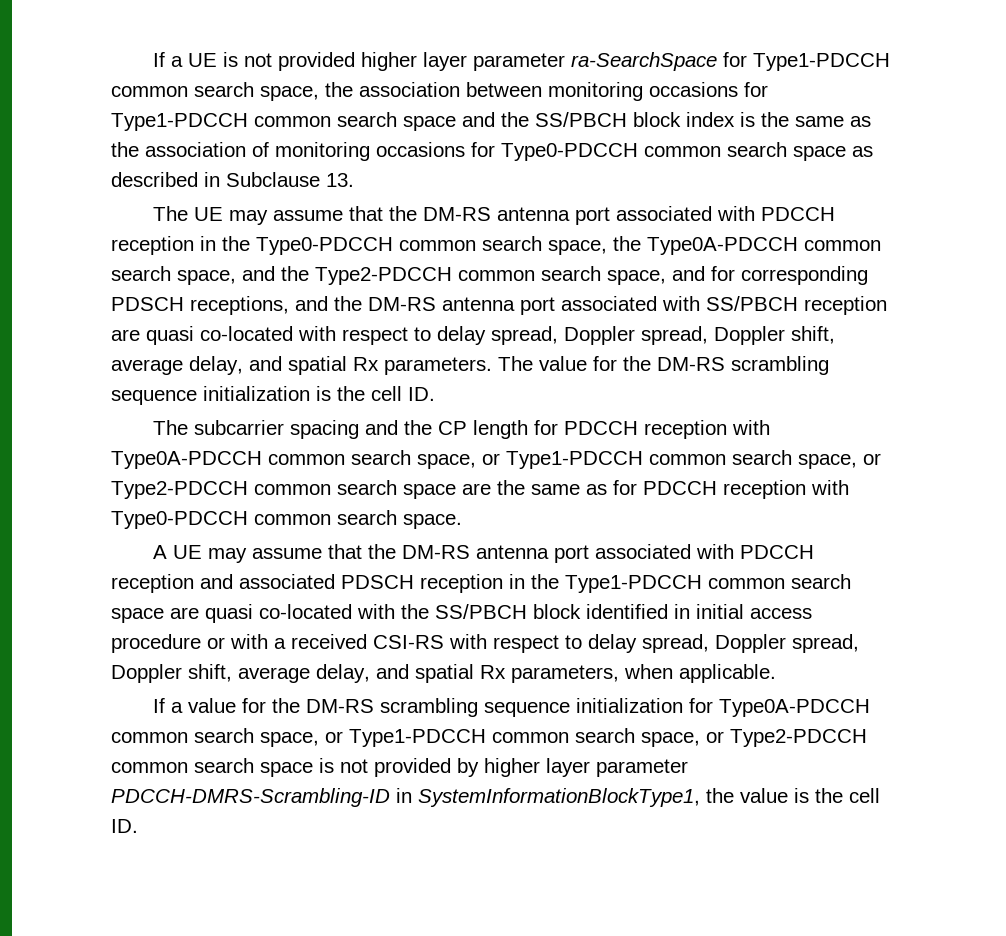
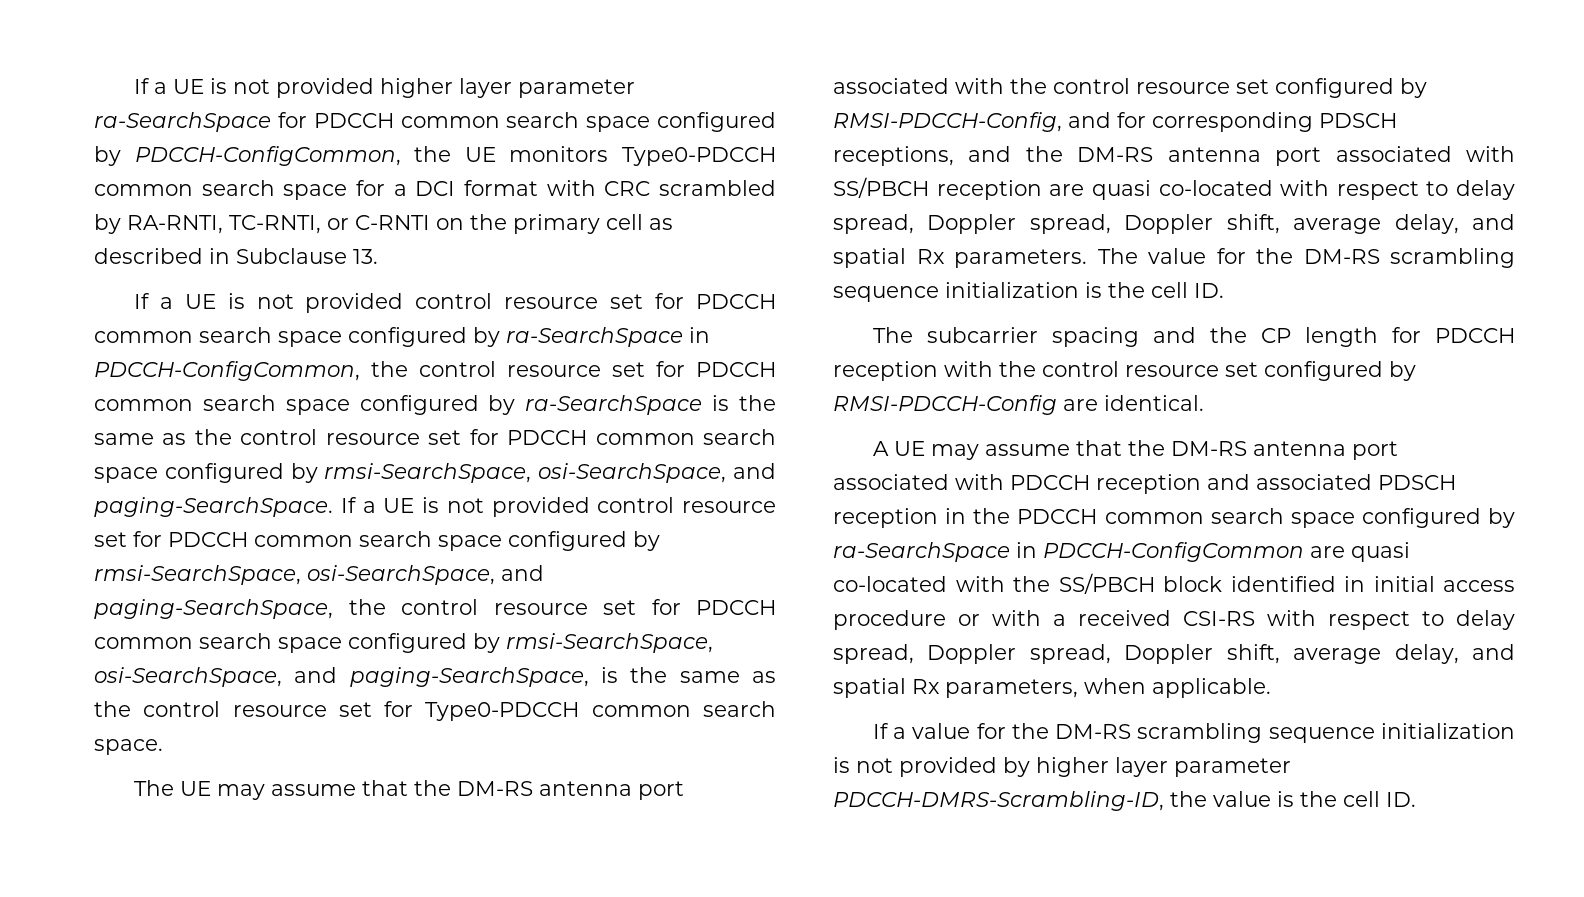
- If a UE is not provided higher layer parameter ra-SearchSpace for Type1-PDCCH common search space, the association between monitoring occasions for Type1-PDCCH common search space and the SS/PBCH block index is the same as the association of monitoring occasions for Type0-PDCCH common search space as described in Subclause 13.
+ If a UE is not provided higher layer parameter ra-SearchSpace for PDCCH common search space configured by PDCCH-ConfigCommon, the UE monitors Type0-PDCCH common search space for a DCI format with CRC scrambled by RA-RNTI, TC-RNTI, or C-RNTI on the primary cell as described in Subclause 13.
+ If a UE is not provided control resource set for PDCCH common search space configured by ra-SearchSpace in PDCCH-ConfigCommon, the control resource set for PDCCH common search space configured by ra-SearchSpace is the same as the control resource set for PDCCH common search space configured by rmsi-SearchSpace, osi-SearchSpace, and paging-SearchSpace. If a UE is not provided control resource set for PDCCH common search space configured by rmsi-SearchSpace, osi-SearchSpace, and paging-SearchSpace, the control resource set for PDCCH common search space configured by rmsi-SearchSpace, osi-SearchSpace, and paging-SearchSpace, is the same as the control resource set for Type0-PDCCH common search space.
- The UE may assume that the DM-RS antenna port associated with PDCCH reception in the Type0-PDCCH common search space, the Type0A-PDCCH common search space, and the Type2-PDCCH common search space, and for corresponding PDSCH receptions, and the DM-RS antenna port associated with SS/PBCH reception are quasi co-located with respect to delay spread, Doppler spread, Doppler shift, average delay, and spatial Rx parameters.
+ The UE may assume that the DM-RS antenna port associated with the control resource set configured by RMSI-PDCCH-Config, and for corresponding PDSCH receptions, and the DM-RS antenna port associated with SS/PBCH reception are quasi co-located with respect to delay spread, Doppler spread, Doppler shift, average delay, and spatial Rx parameters.
- The subcarrier spacing and the CP length for PDCCH reception with Type0A-PDCCH common search space, or Type1-PDCCH common search space, or Type2-PDCCH common search space are the same as for PDCCH reception with Type0-PDCCH common search space.
+ The subcarrier spacing and the CP length for PDCCH reception with the control resource set configured by RMSI-PDCCH-Config are identical.
- A UE may assume that the DM-RS antenna port associated with PDCCH reception and associated PDSCH reception in the Type1-PDCCH common search space are quasi co-located with the SS/PBCH block identified in initial access procedure or with a received CSI-RS with respect to delay spread, Doppler spread, Doppler shift, average delay, and spatial Rx parameters, when applicable.
+ A UE may assume that the DM-RS antenna port associated with PDCCH reception and associated PDSCH reception in the PDCCH common search space configured by ra-SearchSpace in PDCCH-ConfigCommon are quasi co-located with the SS/PBCH block identified in initial access procedure or with a received CSI-RS with respect to delay spread, Doppler spread, Doppler shift, average delay, and spatial Rx parameters, when applicable.
- If a value for the DM-RS scrambling sequence initialization for Type0A-PDCCH common search space, or Type1-PDCCH common search space, or Type2-PDCCH common search space is not provided by higher layer parameter PDCCH-DMRS-Scrambling-ID in SystemInformationBlockType1, the value is the cell ID.
+ If a value for the DM-RS scrambling sequence initialization is not provided by higher layer parameter PDCCH-DMRS-Scrambling-ID, the value is the cell ID.

